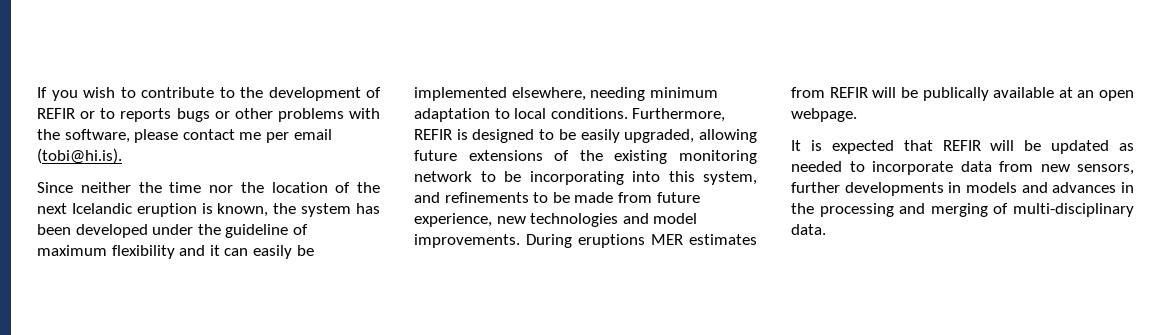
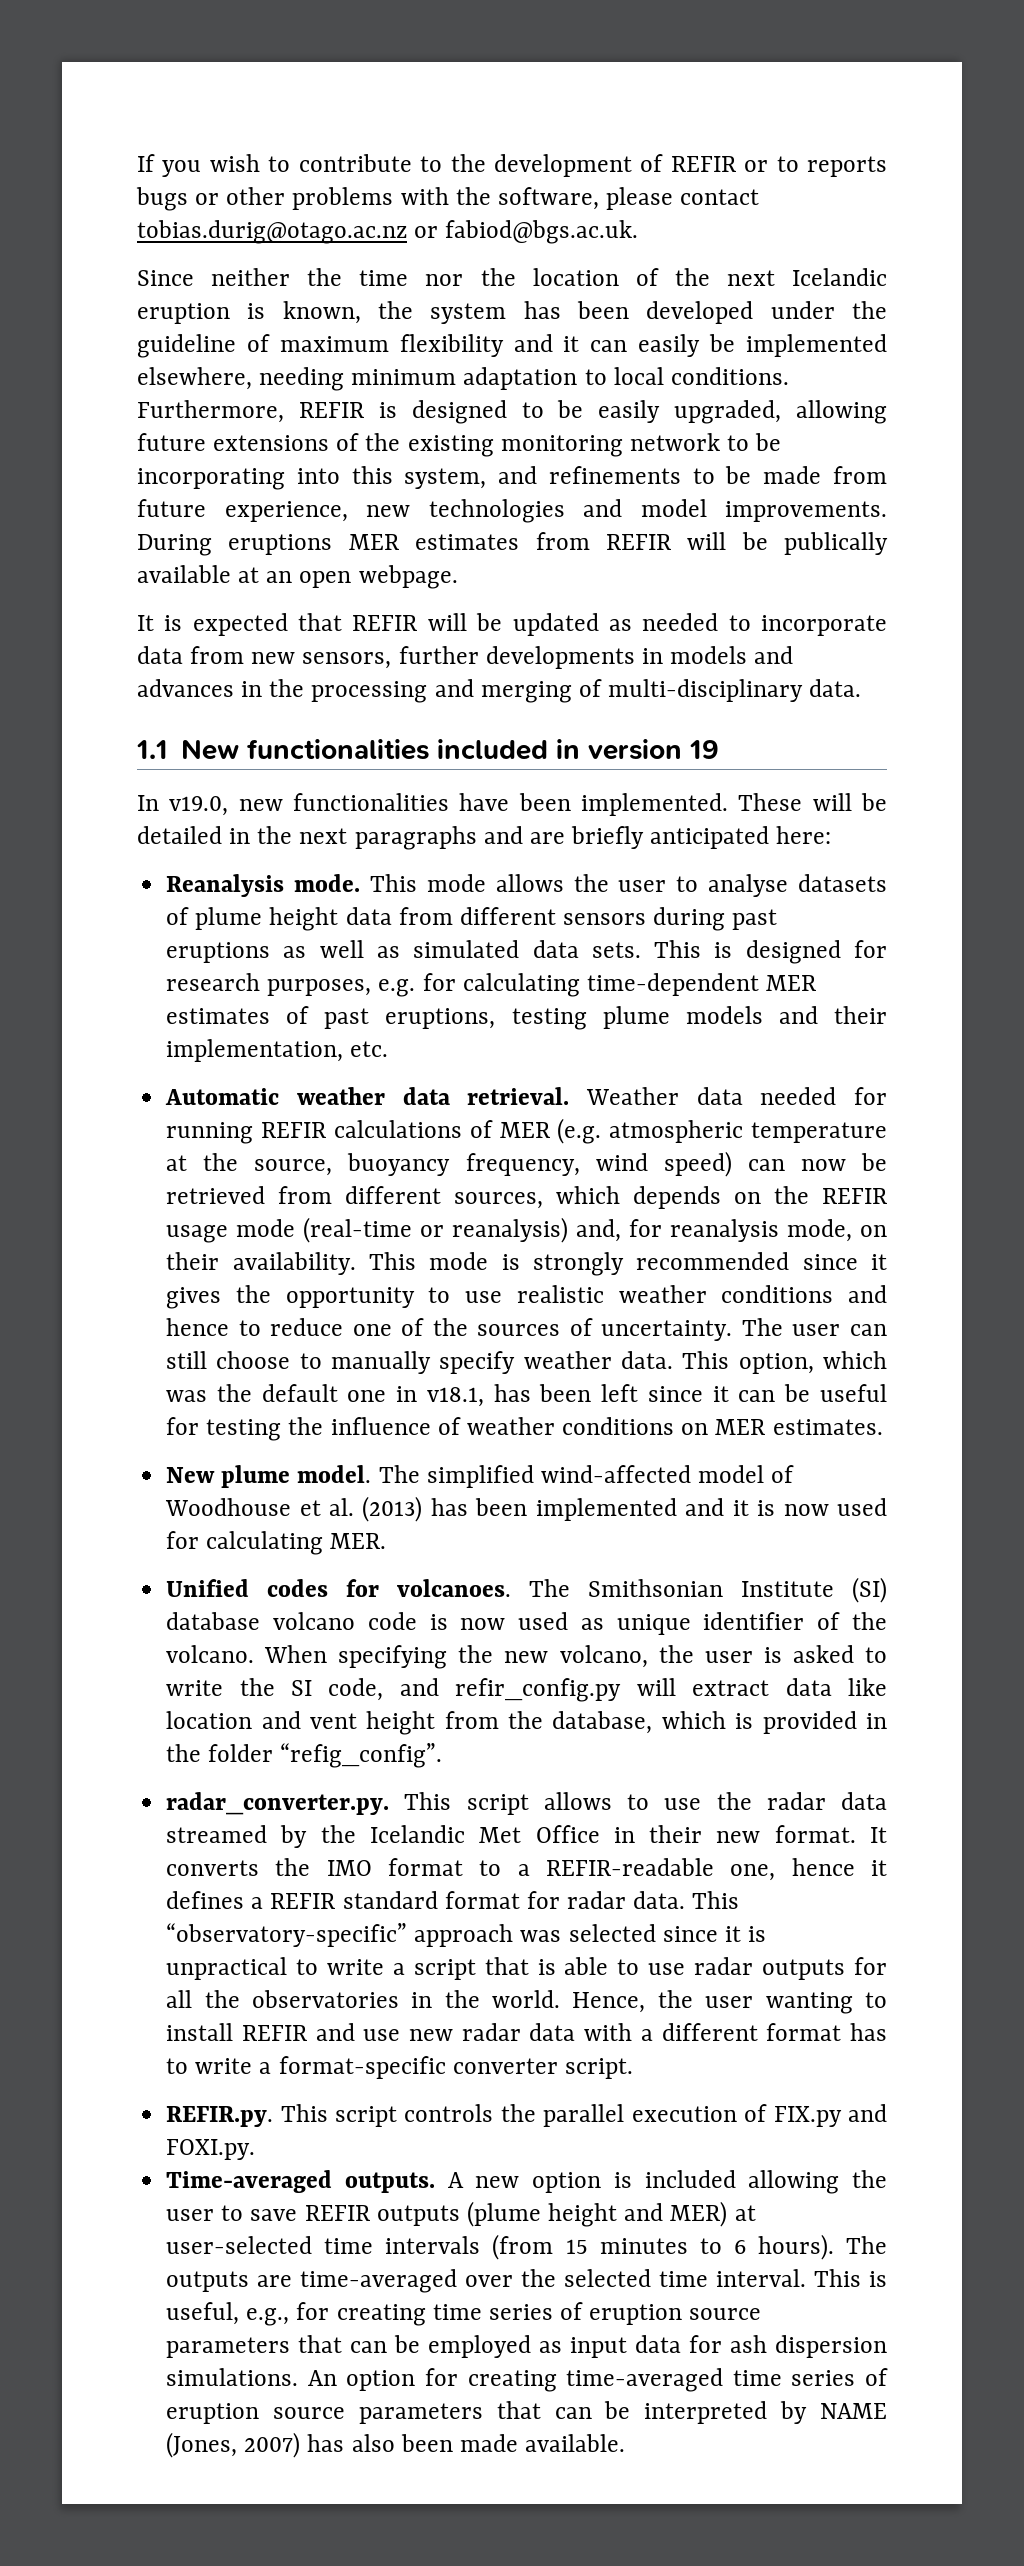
- If you wish to contribute to the development of REFIR or to reports bugs or other problems with the software, please contact me per email (tobi@hi.is).
+ If you wish to contribute to the development of REFIR or to reports bugs or other problems with the software, please contact tobias.durig@otago.ac.nz or fabiod@bgs.ac.uk.
+ 1.1 New functionalities included in version 19
+ In v19.0, new functionalities have been implemented. These will be detailed in the next paragraphs and are briefly anticipated here:
+ Reanalysis mode. This mode allows the user to analyse datasets of plume height data from different sensors during past eruptions as well as simulated data sets. This is designed for research purposes, e.g. for calculating time-dependent MER estimates of past eruptions, testing plume models and their implementation, etc.
+ Automatic weather data retrieval. Weather data needed for running REFIR calculations of MER (e.g. atmospheric temperature at the source, buoyancy frequency, wind speed) can now be retrieved from different sources, which depends on the REFIR usage mode (real-time or reanalysis) and, for reanalysis mode, on their availability. This mode is strongly recommended since it gives the opportunity to use realistic weather conditions and hence to reduce one of the sources of uncertainty. The user can still choose to manually specify weather data. This option, which was the default one in v18.1, has been left since it can be useful for testing the influence of weather conditions on MER estimates.
+ New plume model. The simplified wind-affected model of Woodhouse et al. (2013) has been implemented and it is now used for calculating MER.
+ Unified codes for volcanoes. The Smithsonian Institute (SI) database volcano code is now used as unique identifier of the volcano. When specifying the new volcano, the user is asked to write the SI code, and refir_config.py will extract data like location and vent height from the database, which is provided in the folder “refig_config”.
+ radar_converter.py. This script allows to use the radar data streamed by the Icelandic Met Office in their new format. It converts the IMO format to a REFIR-readable one, hence it defines a REFIR standard format for radar data. This “observatory-specific” approach was selected since it is unpractical to write a script that is able to use radar outputs for all the observatories in the world. Hence, the user wanting to install REFIR and use new radar data with a different format has to write a format-specific converter script.
+ REFIR.py. This script controls the parallel execution of FIX.py and FOXI.py.
+ Time-averaged outputs. A new option is included allowing the user to save REFIR outputs (plume height and MER) at user-selected time intervals (from 15 minutes to 6 hours). The outputs are time-averaged over the selected time interval. This is useful, e.g., for creating time series of eruption source parameters that can be employed as input data for ash dispersion simulations. An option for creating time-averaged time series of eruption source parameters that can be interpreted by NAME (Jones, 2007) has also been made available.

